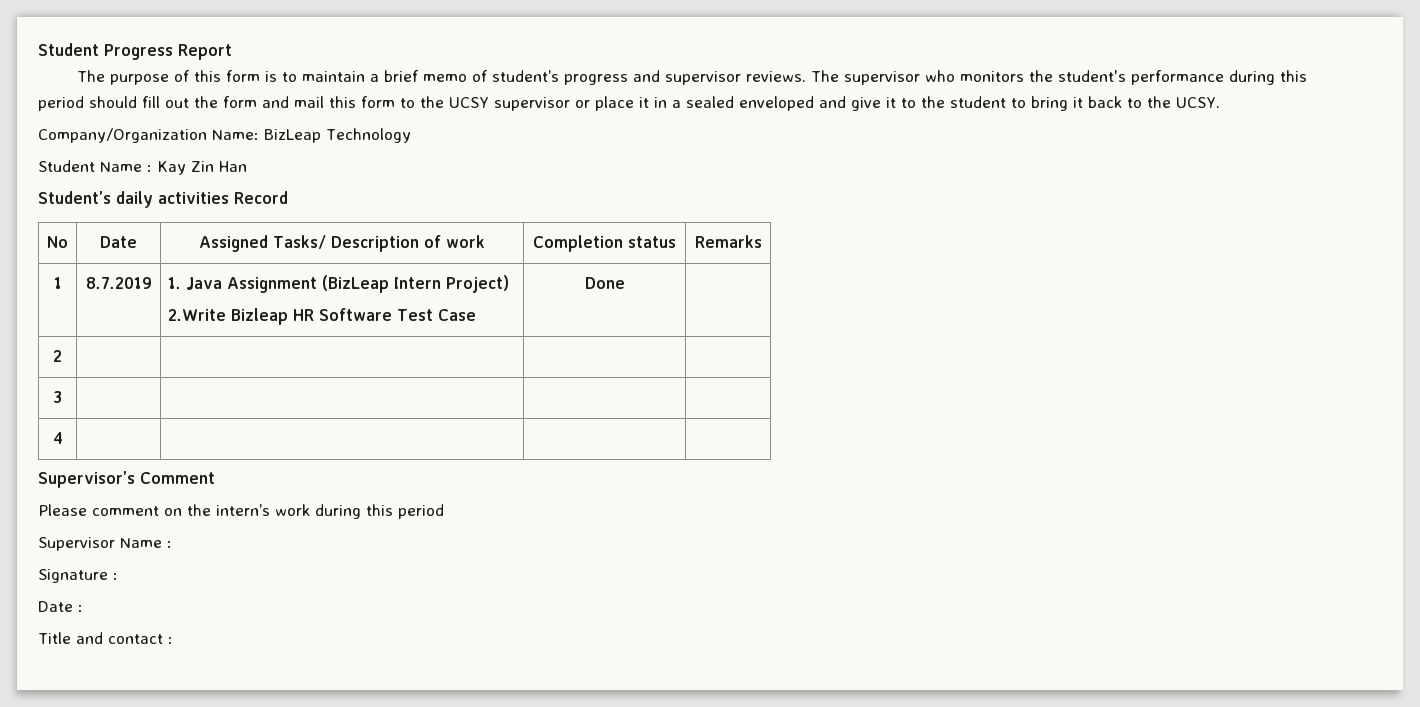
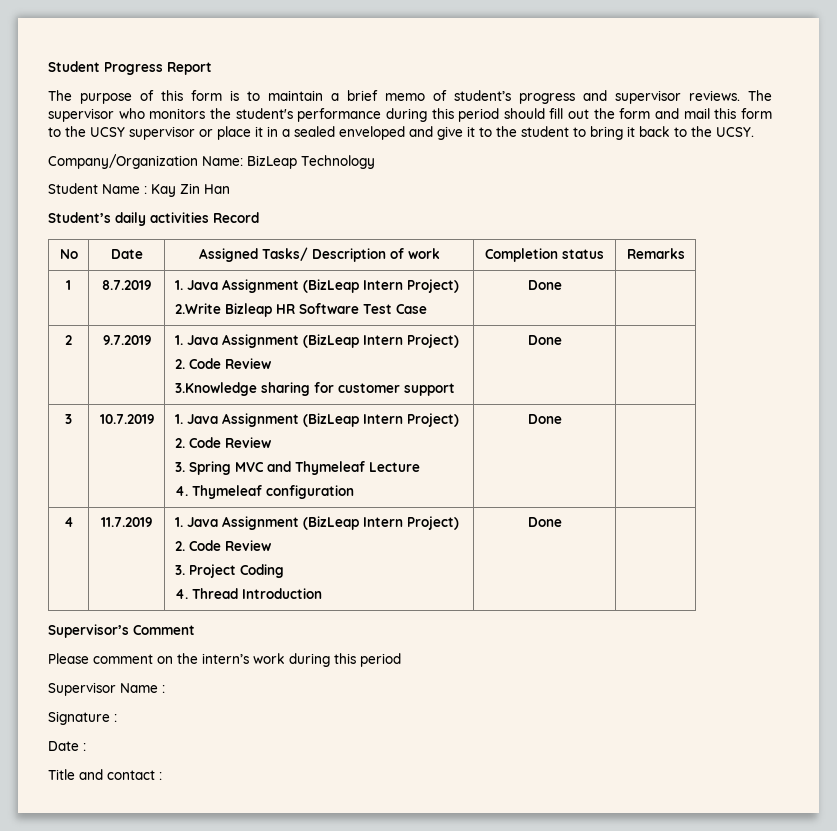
- 2 | | | |
- 3 | | | |
- 4 | | | |
+ 2 | 9.7.2019 | 1. Java Assignment (BizLeap Intern Project)
+ 2. Code Review
+ 3.Knowledge sharing for customer support | Done |
+ 3 | 10.7.2019 | 1. Java Assignment (BizLeap Intern Project)
+ 2. Code Review
+ 3. Spring MVC and Thymeleaf Lecture
+ 4. Thymeleaf configuration | Done |
+ 4 | 11.7.2019 | 1. Java Assignment (BizLeap Intern Project)
+ 2. Code Review
+ 3. Project Coding
+ 4. Thread Introduction | Done |

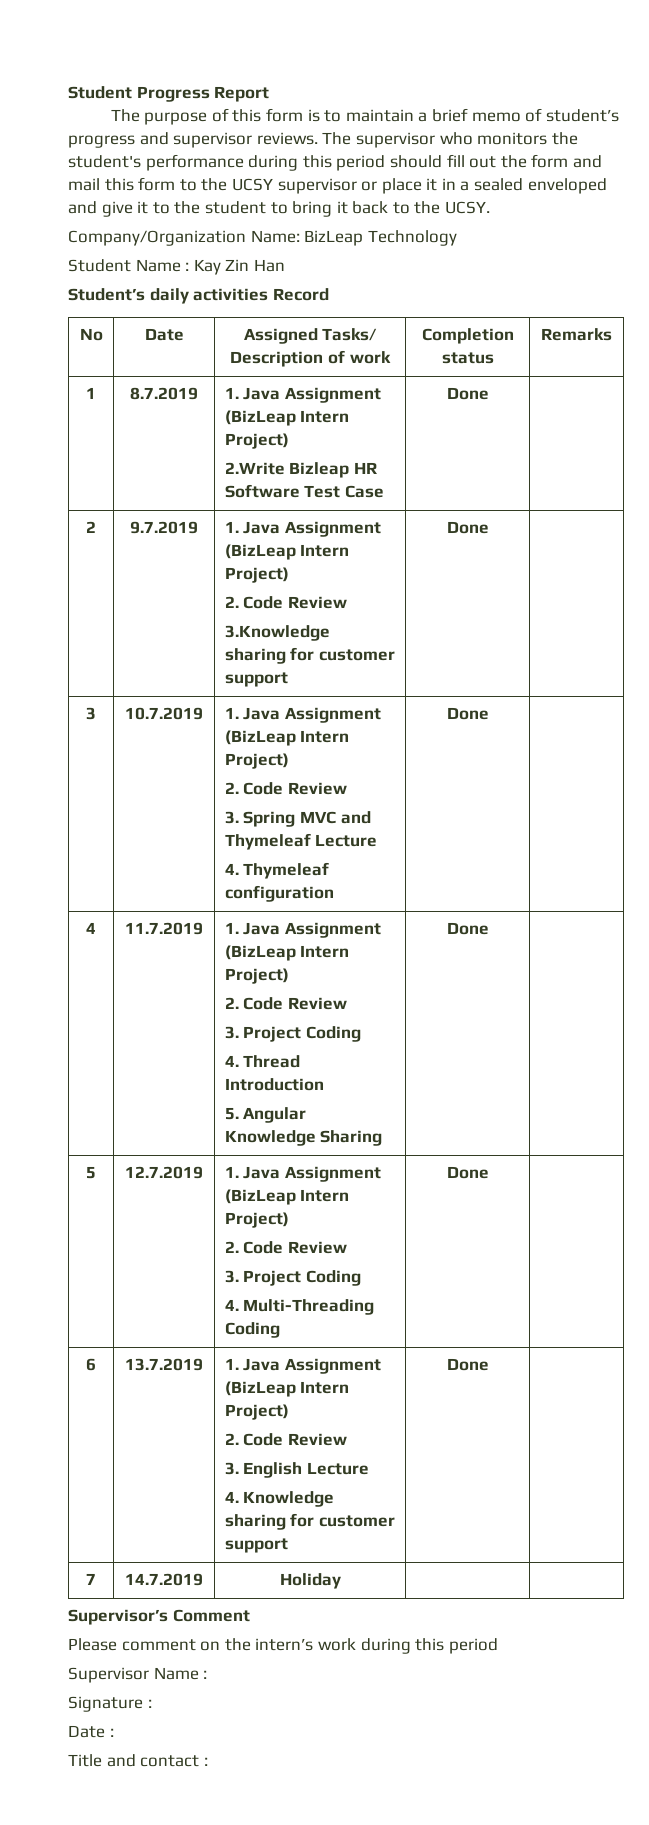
  4 | 11.7.2019 | 1. Java Assignment (BizLeap Intern Project)
  2. Code Review
  3. Project Coding
- 4. Thread Introduction | Done |
+ 4. Thread Introduction
+ 5. Angular Knowledge Sharing | Done |
+ 5 | 12.7.2019 | 1. Java Assignment (BizLeap Intern Project)
+ 2. Code Review
+ 3. Project Coding
+ 4. Multi-Threading Coding | Done |
+ 6 | 13.7.2019 | 1. Java Assignment (BizLeap Intern Project)
+ 2. Code Review
+ 3. English Lecture
+ 4. Knowledge sharing for customer support | Done |
+ 7 | 14.7.2019 | Holiday | |

